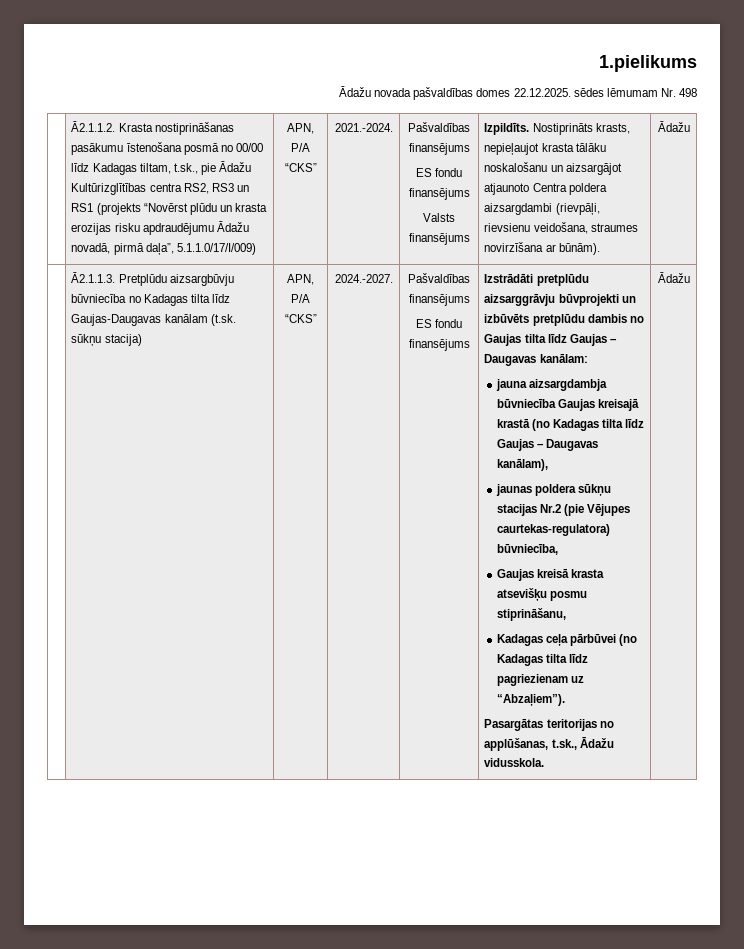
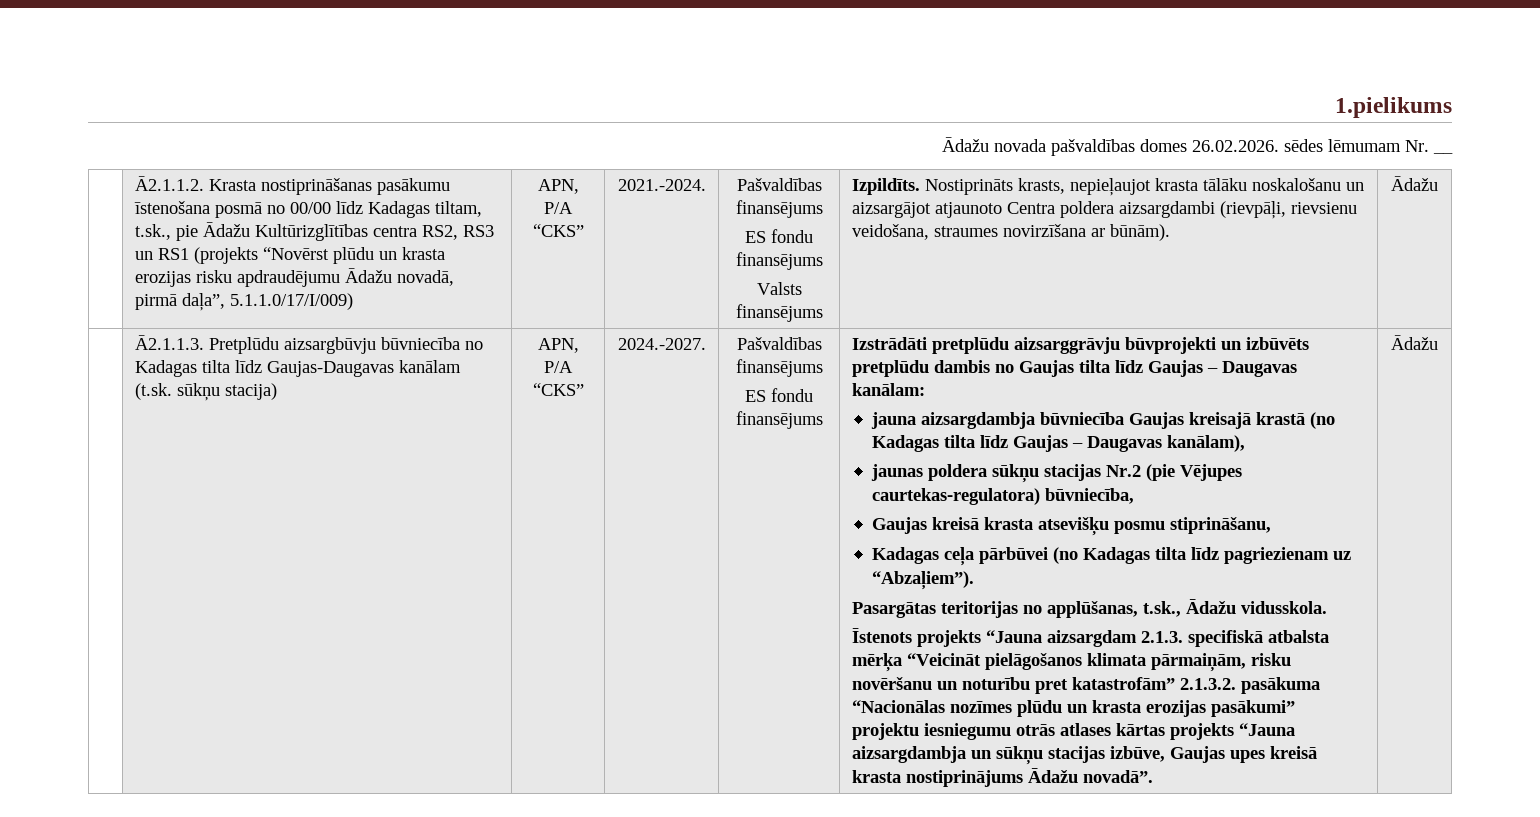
- Ādažu novada pašvaldības domes 22.12.2025. sēdes lēmumam Nr. 498
+ Ādažu novada pašvaldības domes 26.02.2026. sēdes lēmumam Nr. __
+ Īstenots projekts “Jauna aizsargdam 2.1.3. specifiskā atbalsta mērķa “Veicināt pielāgošanos klimata pārmaiņām, risku novēršanu un noturību pret katastrofām” 2.1.3.2. pasākuma “Nacionālas nozīmes plūdu un krasta erozijas pasākumi” projektu iesniegumu otrās atlases kārtas projekts “Jauna aizsargdambja un sūkņu stacijas izbūve, Gaujas upes kreisā krasta nostiprinājums Ādažu novadā”.

